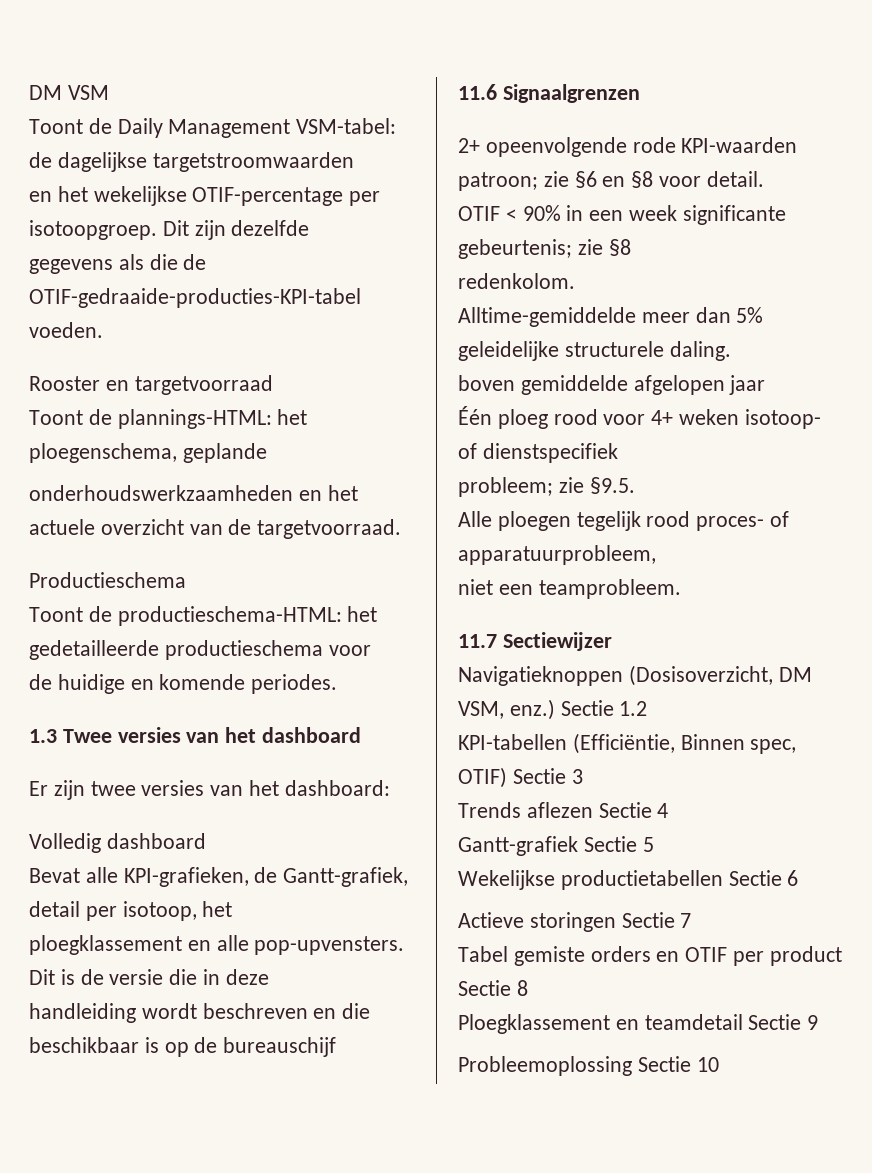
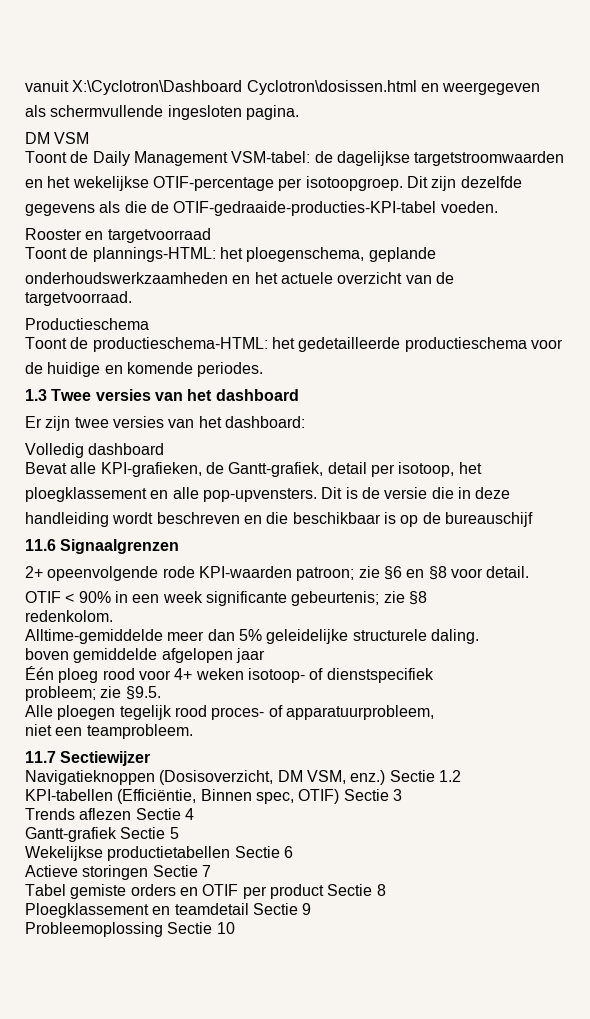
+ vanuit X:\Cyclotron\Dashboard Cyclotron\dosissen.html en weergegeven
+ als schermvullende ingesloten pagina.

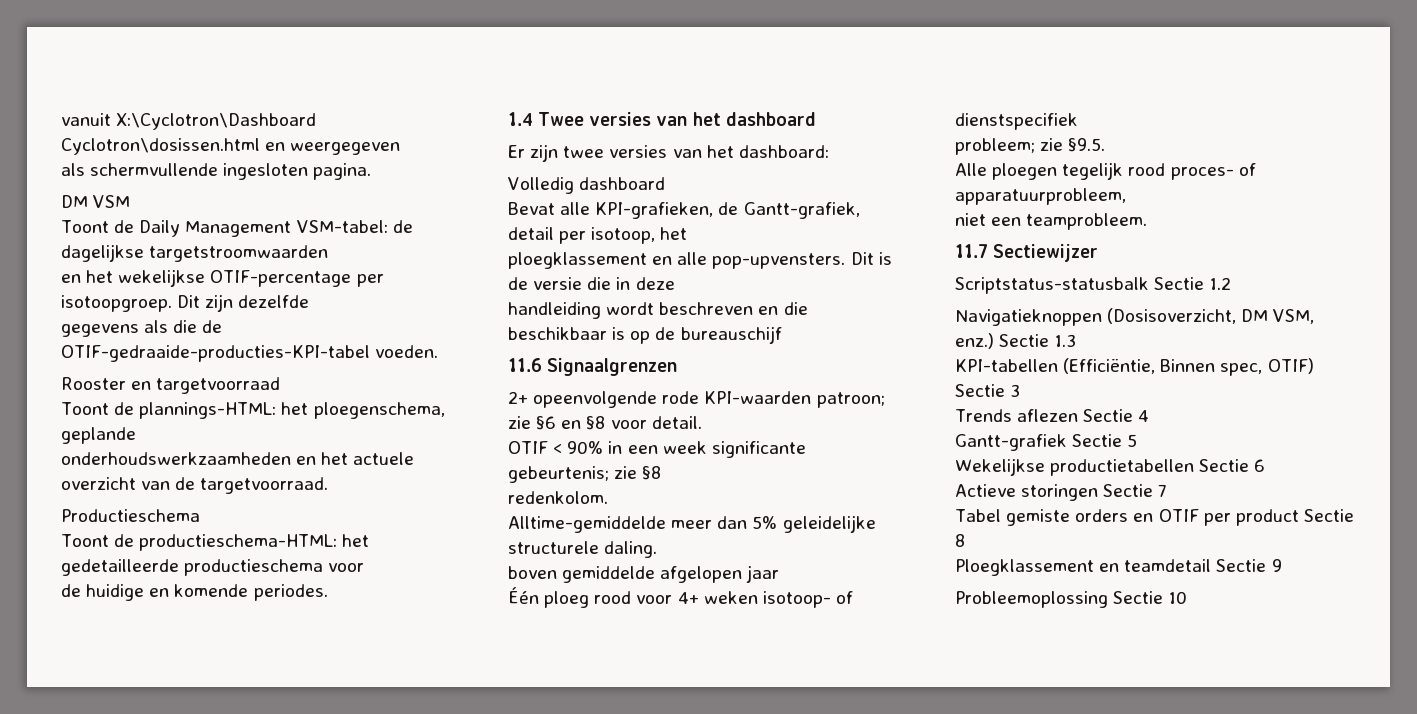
- 1.3 Twee versies van het dashboard
+ 1.4 Twee versies van het dashboard
+ Scriptstatus-statusbalk Sectie 1.2
- Sectie 1.2
+ Sectie 1.3

